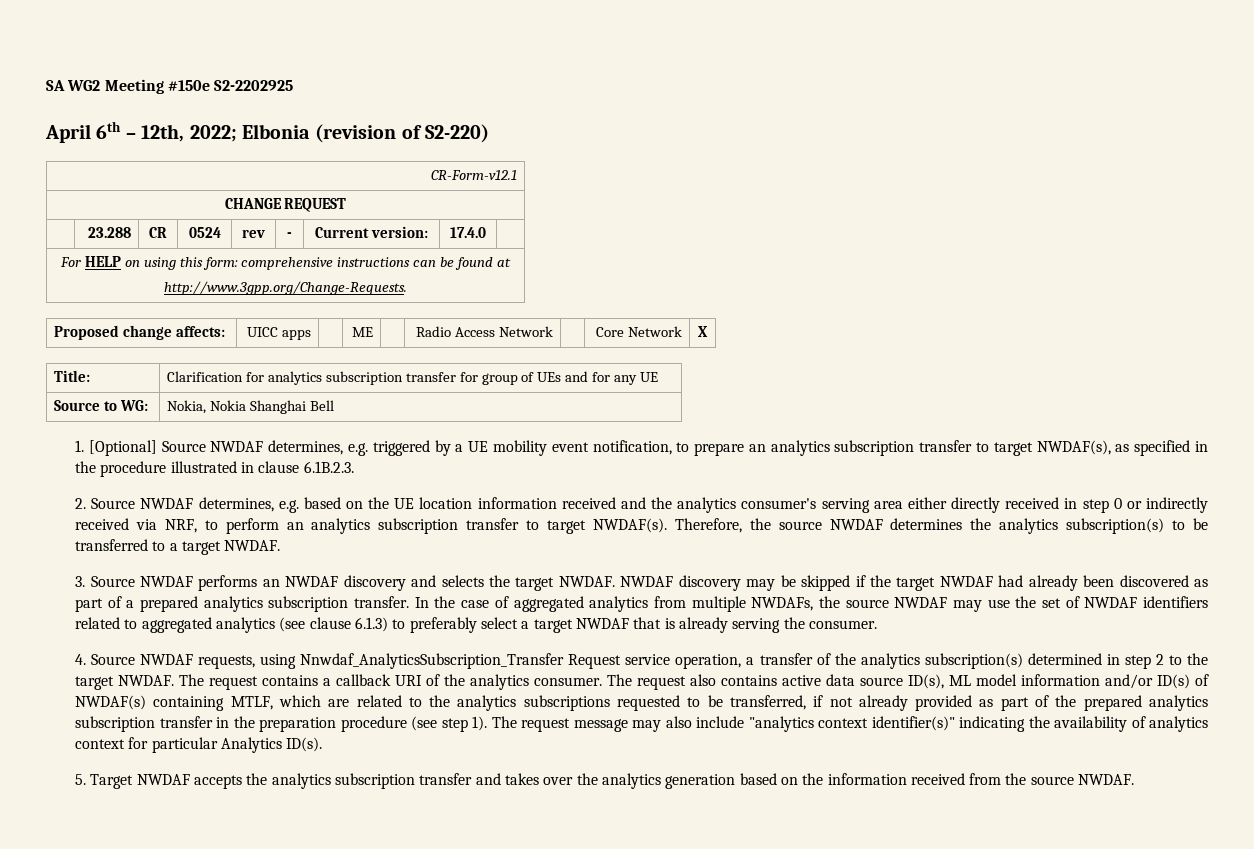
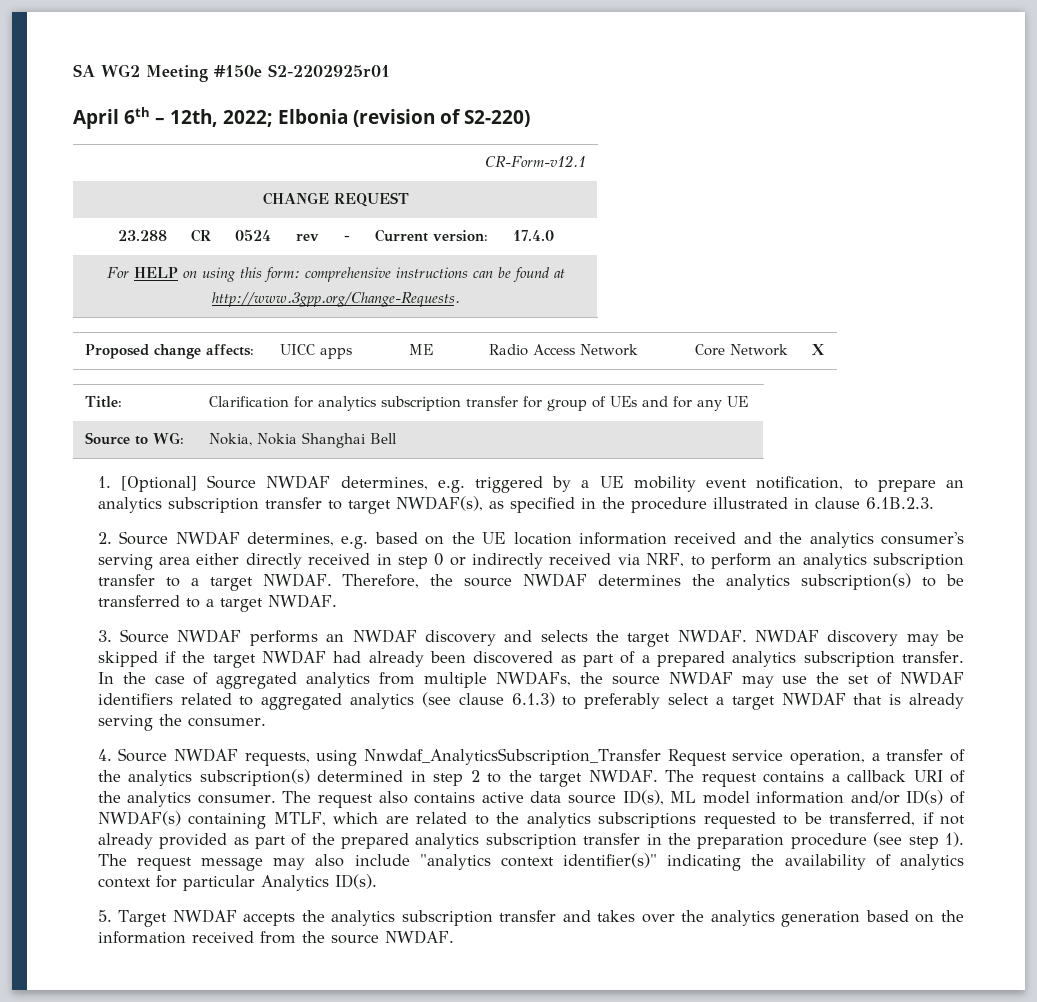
- SA WG2 Meeting #150e S2-2202925
+ SA WG2 Meeting #150e S2-2202925r01
- 2. Source NWDAF determines, e.g. based on the UE location information received and the analytics consumer's serving area either directly received in step 0 or indirectly received via NRF, to perform an analytics subscription transfer to target NWDAF(s).
+ 2. Source NWDAF determines, e.g. based on the UE location information received and the analytics consumer's serving area either directly received in step 0 or indirectly received via NRF, to perform an analytics subscription transfer to a target NWDAF.

